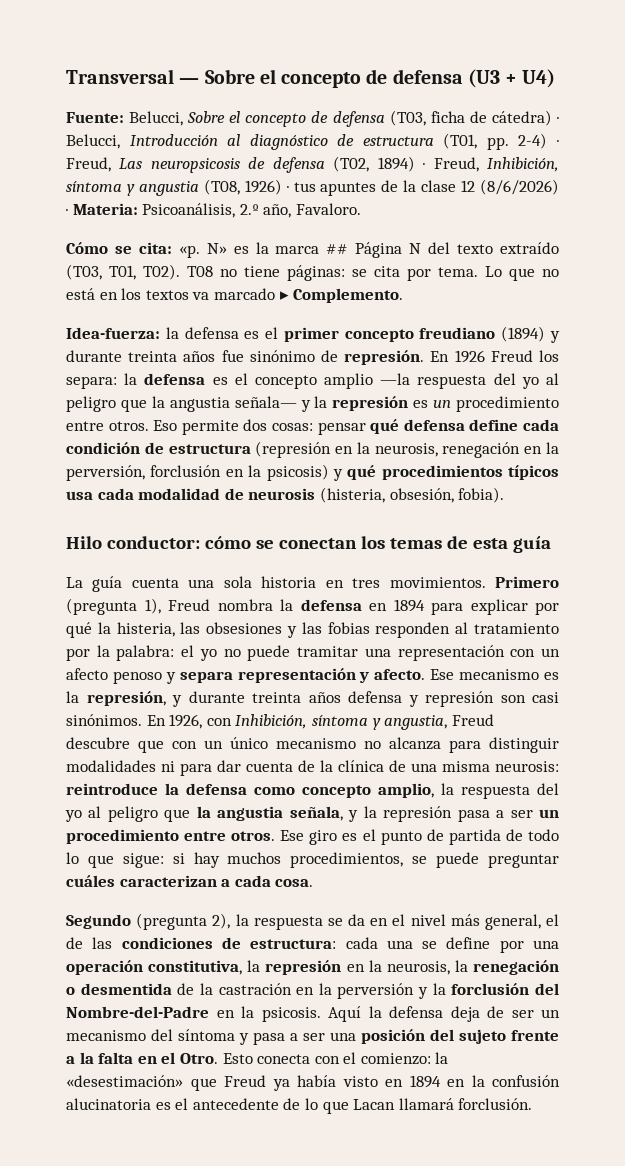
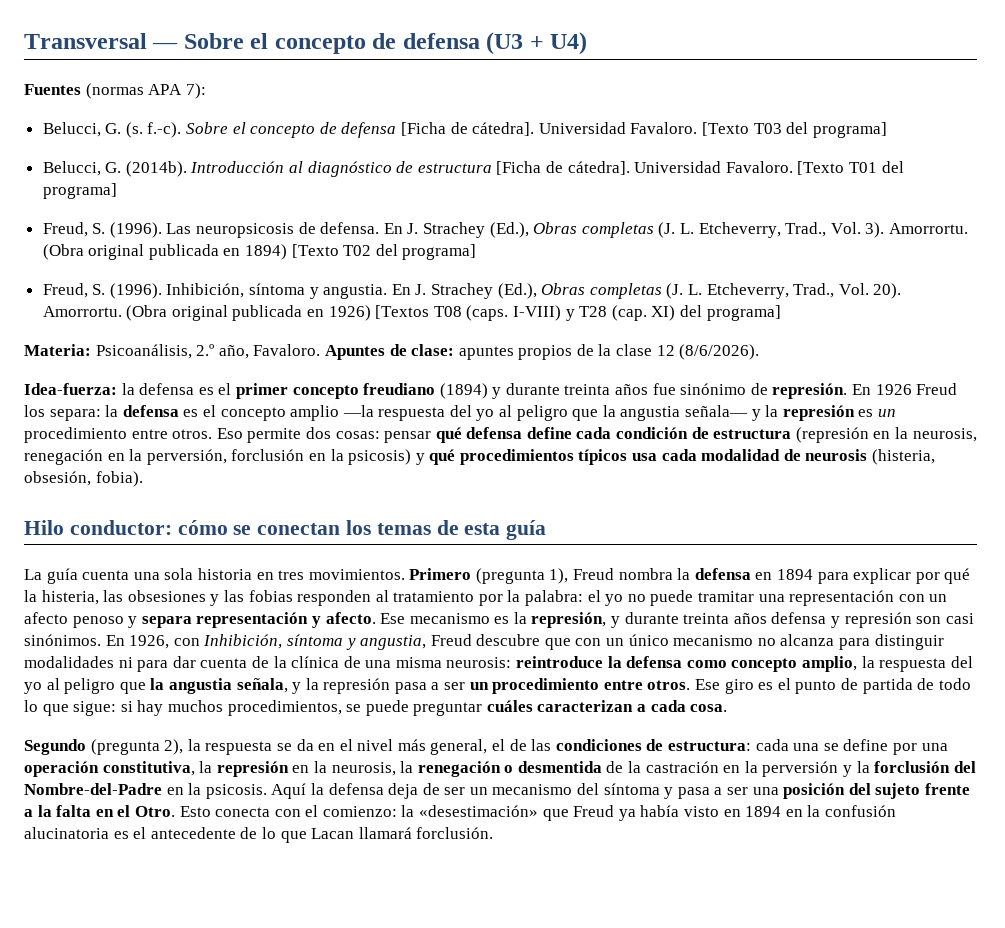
- Fuente: Belucci, Sobre el concepto de defensa (T03, ficha de cátedra) · Belucci, Introducción al diagnóstico de estructura (T01, pp. 2-4) · Freud, Las neuropsicosis de defensa (T02, 1894) · Freud, Inhibición, síntoma y angustia (T08, 1926) · tus apuntes de la clase 12 (8/6/2026) · Materia: Psicoanálisis, 2.º año, Favaloro.
- Cómo se cita: «p. N» es la marca ## Página N del texto extraído (T03, T01, T02). T08 no tiene páginas: se cita por tema. Lo que no está en los textos va marcado ▸ Complemento.
+ Fuentes (normas APA 7):
+ Belucci, G. (s. f.-c). Sobre el concepto de defensa [Ficha de cátedra]. Universidad Favaloro. [Texto T03 del programa]
+ Belucci, G. (2014b). Introducción al diagnóstico de estructura [Ficha de cátedra]. Universidad Favaloro. [Texto T01 del programa]
+ Freud, S. (1996). Las neuropsicosis de defensa. En J. Strachey (Ed.), Obras completas (J. L. Etcheverry, Trad., Vol. 3). Amorrortu. (Obra original publicada en 1894) [Texto T02 del programa]
+ Freud, S. (1996). Inhibición, síntoma y angustia. En J. Strachey (Ed.), Obras completas (J. L. Etcheverry, Trad., Vol. 20). Amorrortu. (Obra original publicada en 1926) [Textos T08 (caps. I-VIII) y T28 (cap. XI) del programa]
+ Materia: Psicoanálisis, 2.º año, Favaloro. Apuntes de clase: apuntes propios de la clase 12 (8/6/2026).

